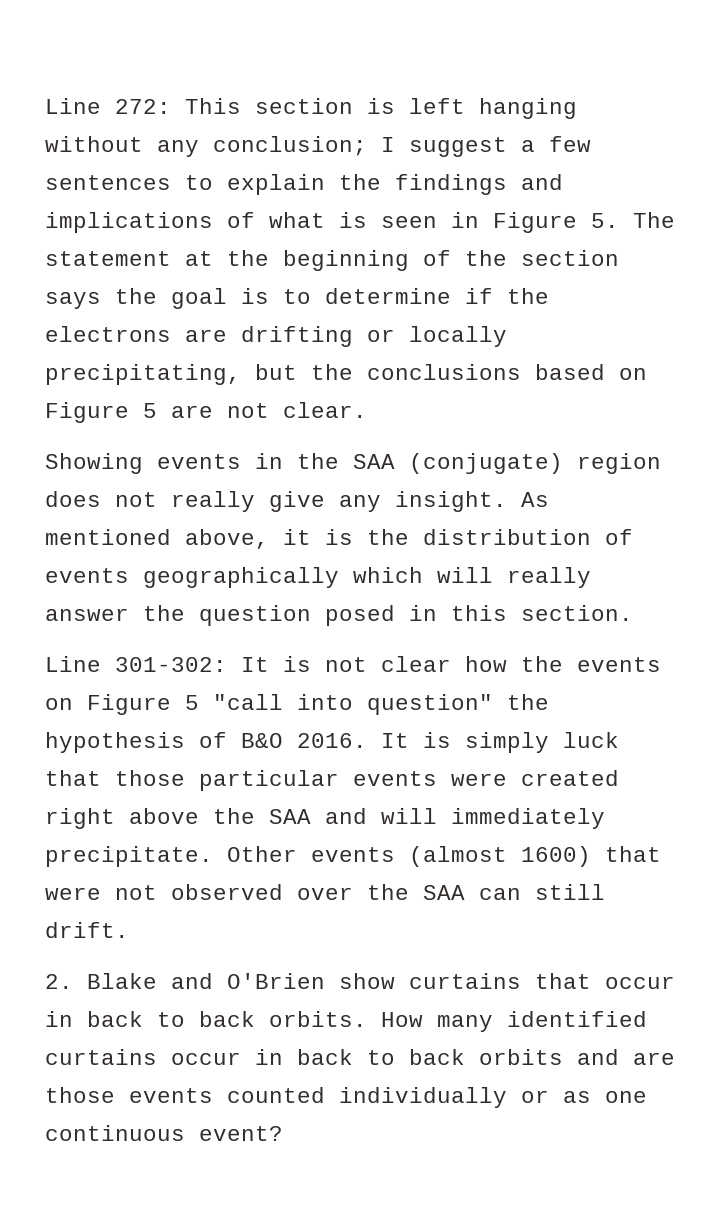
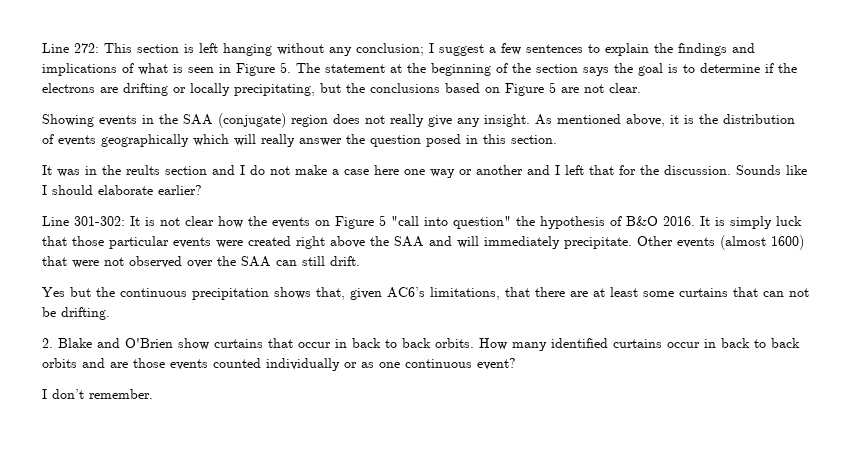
+ It was in the reults section and I do not make a case here one way or another and I left that for the discussion. Sounds like I should elaborate earlier?
+ Yes but the continuous precipitation shows that, given AC6’s limitations, that there are at least some curtains that can not be drifting.
+ I don’t remember.

